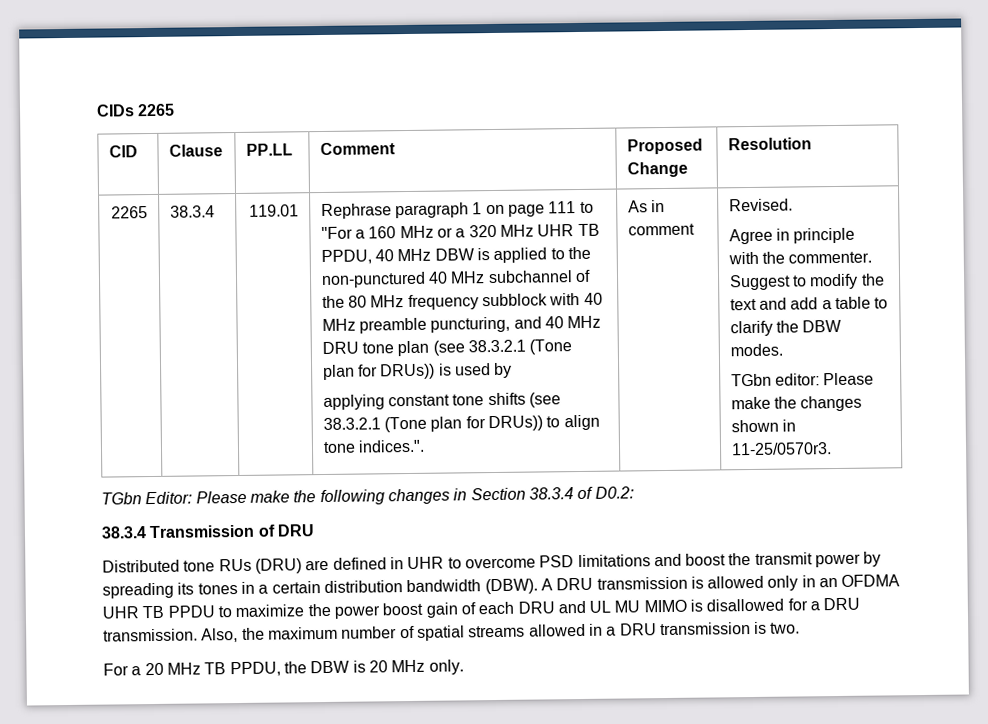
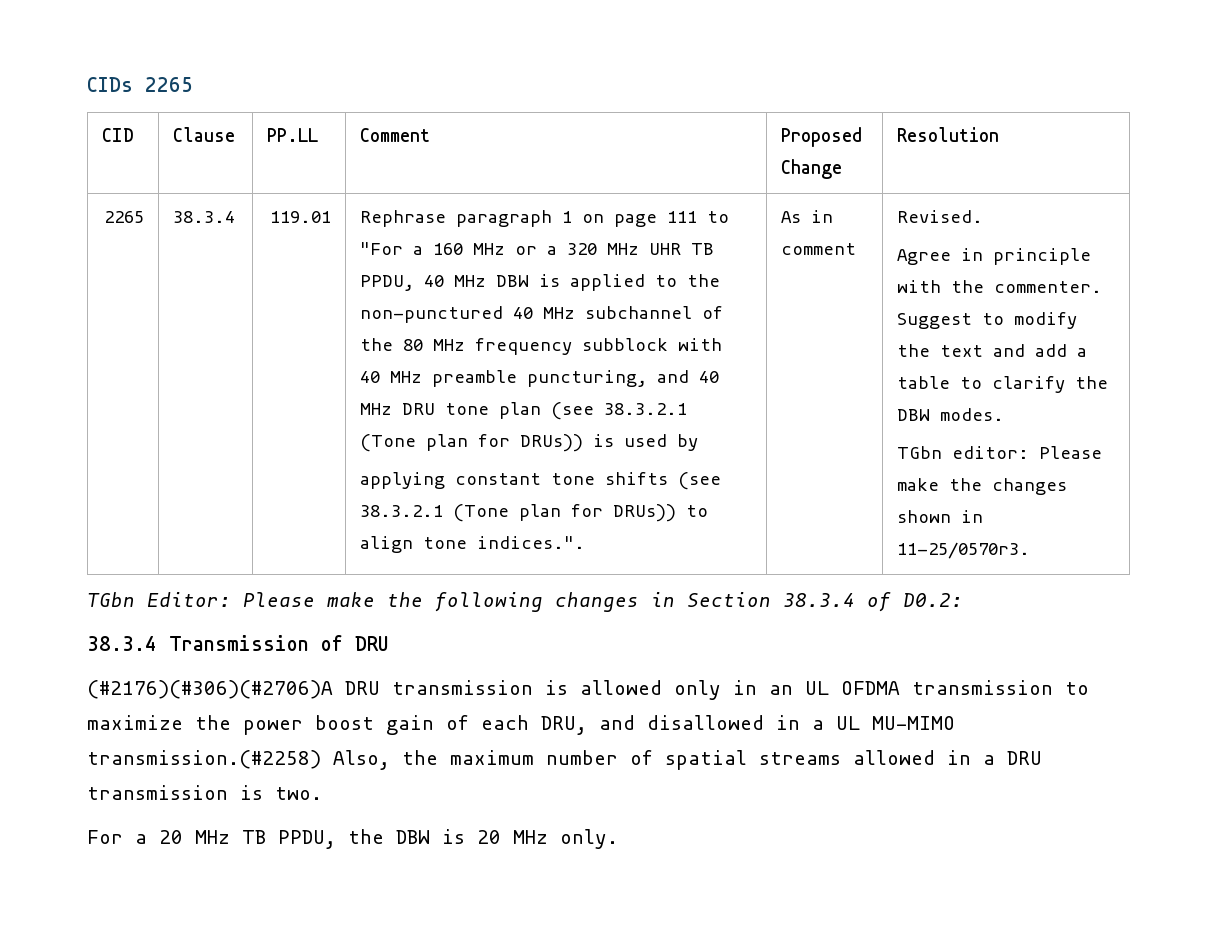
- Distributed tone RUs (DRU) are defined in UHR to overcome PSD limitations and boost the transmit power by spreading its tones in a certain distribution bandwidth (DBW). A DRU transmission is allowed only in an OFDMA UHR TB PPDU to maximize the power boost gain of each DRU and UL MU MIMO is disallowed for a DRU transmission. Also, the maximum number of spatial streams allowed in a DRU transmission is two.
+ (#2176)(#306)(#2706)A DRU transmission is allowed only in an UL OFDMA transmission to maximize the power boost gain of each DRU, and disallowed in a UL MU-MIMO transmission.(#2258) Also, the maximum number of spatial streams allowed in a DRU transmission is two.

